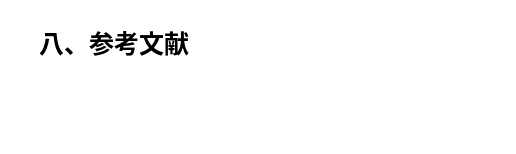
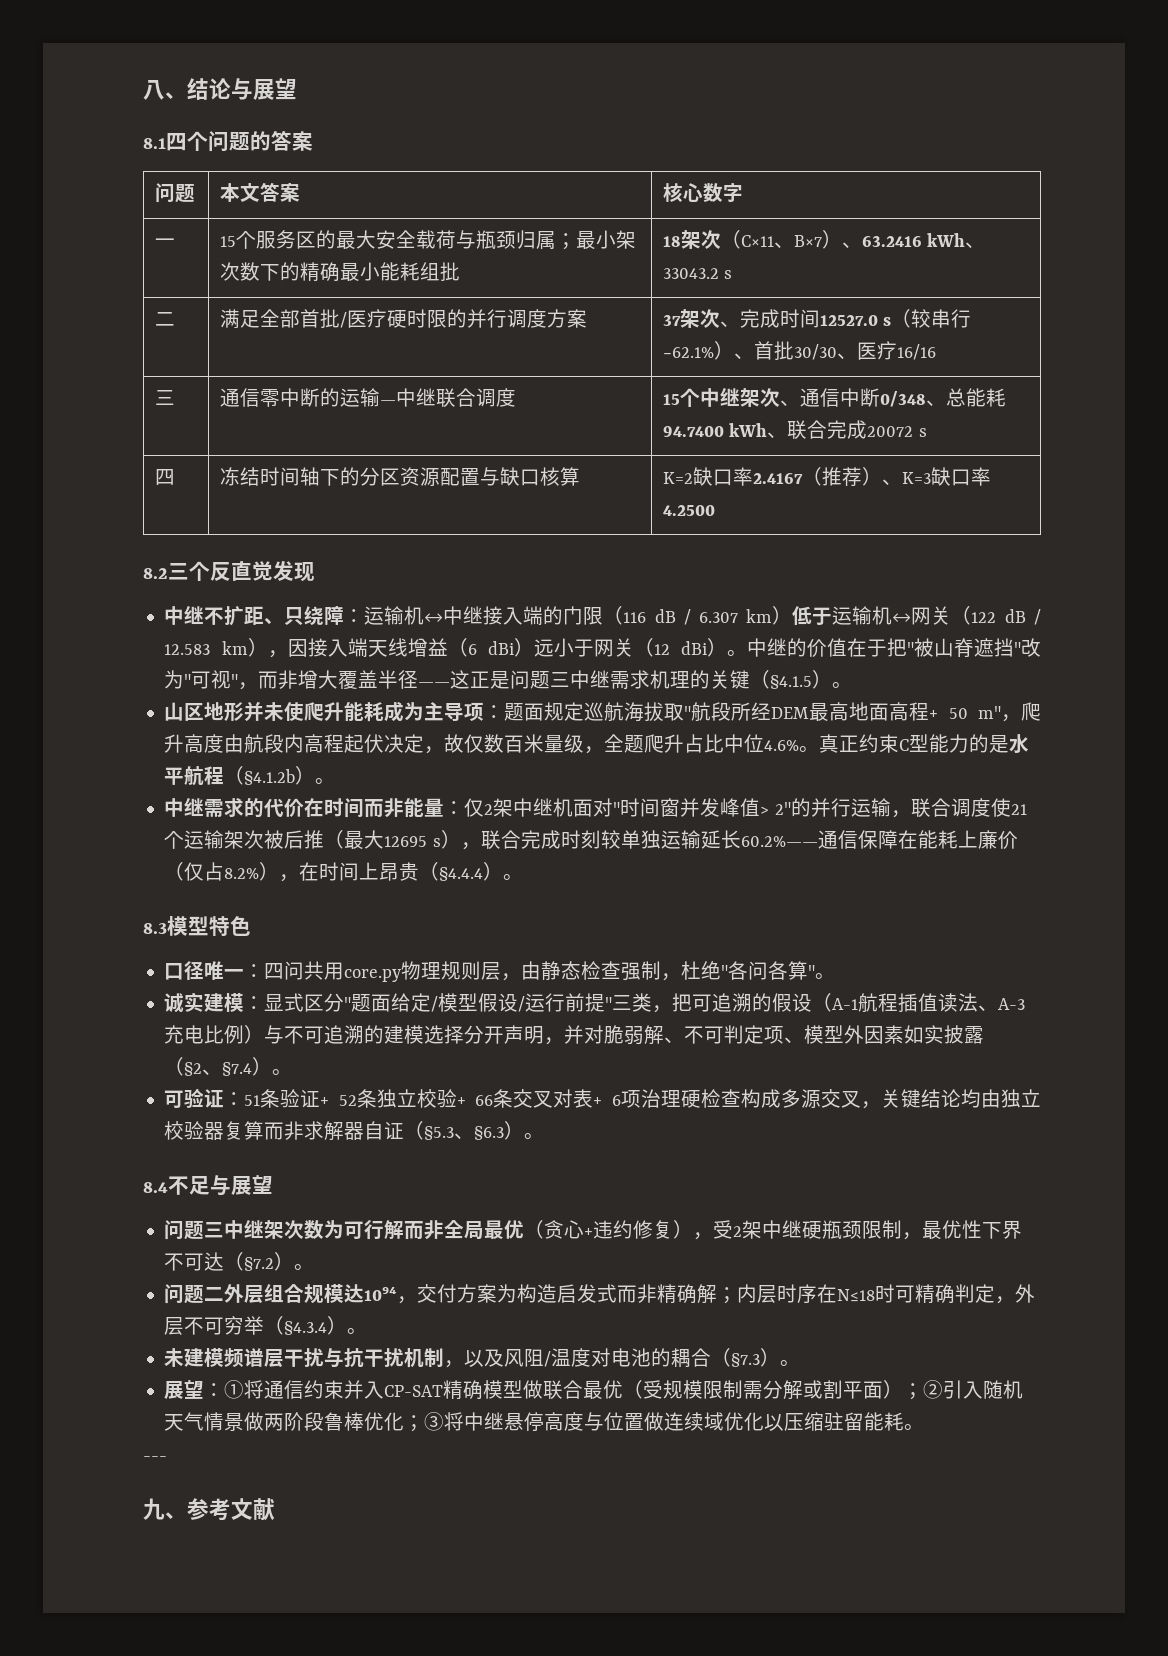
- 八、参考文献
+ 八、结论与展望
+ 8.1四个问题的答案
+ 问题 | 本文答案 | 核心数字
+ 一 | 15个服务区的最大安全载荷与瓶颈归属；最小架次数下的精确最小能耗组批 | 18架次（C×11、B×7）、63.2416 kWh、33043.2 s
+ 二 | 满足全部首批/医疗硬时限的并行调度方案 | 37架次、完成时间12527.0 s（较串行−62.1%）、首批30/30、医疗16/16
+ 三 | 通信零中断的运输—中继联合调度 | 15个中继架次、通信中断0/348、总能耗94.7400 kWh、联合完成20072 s
+ 四 | 冻结时间轴下的分区资源配置与缺口核算 | K=2缺口率2.4167（推荐）、K=3缺口率4.2500
+ 8.2三个反直觉发现
+ 中继不扩距、只绕障：运输机↔中继接入端的门限（116 dB / 6.307 km）低于运输机↔网关（122 dB / 12.583 km），因接入端天线增益（6 dBi）远小于网关（12 dBi）。中继的价值在于把"被山脊遮挡"改为"可视"，而非增大覆盖半径——这正是问题三中继需求机理的关键（§4.1.5）。
+ 山区地形并未使爬升能耗成为主导项：题面规定巡航海拔取"航段所经DEM最高地面高程+ 50 m"，爬升高度由航段内高程起伏决定，故仅数百米量级，全题爬升占比中位4.6%。真正约束C型能力的是水平航程（§4.1.2b）。
+ 中继需求的代价在时间而非能量：仅2架中继机面对"时间窗并发峰值> 2"的并行运输，联合调度使21个运输架次被后推（最大12695 s），联合完成时刻较单独运输延长60.2%——通信保障在能耗上廉价（仅占8.2%），在时间上昂贵（§4.4.4）。
+ 8.3模型特色
+ 口径唯一：四问共用core.py物理规则层，由静态检查强制，杜绝"各问各算"。
+ 诚实建模：显式区分"题面给定/模型假设/运行前提"三类，把可追溯的假设（A-1航程插值读法、A-3充电比例）与不可追溯的建模选择分开声明，并对脆弱解、不可判定项、模型外因素如实披露（§2、§7.4）。
+ 可验证：51条验证+ 52条独立校验+ 66条交叉对表+ 6项治理硬检查构成多源交叉，关键结论均由独立校验器复算而非求解器自证（§5.3、§6.3）。
+ 8.4不足与展望
+ 问题三中继架次数为可行解而非全局最优（贪心+违约修复），受2架中继硬瓶颈限制，最优性下界不可达（§7.2）。
+ 问题二外层组合规模达10⁹⁴，交付方案为构造启发式而非精确解；内层时序在N≤18时可精确判定，外层不可穷举（§4.3.4）。
+ 未建模频谱层干扰与抗干扰机制，以及风阻/温度对电池的耦合（§7.3）。
+ 展望：①将通信约束并入CP-SAT精确模型做联合最优（受规模限制需分解或割平面）；②引入随机天气情景做两阶段鲁棒优化；③将中继悬停高度与位置做连续域优化以压缩驻留能耗。
+ ---
+ 九、参考文献

